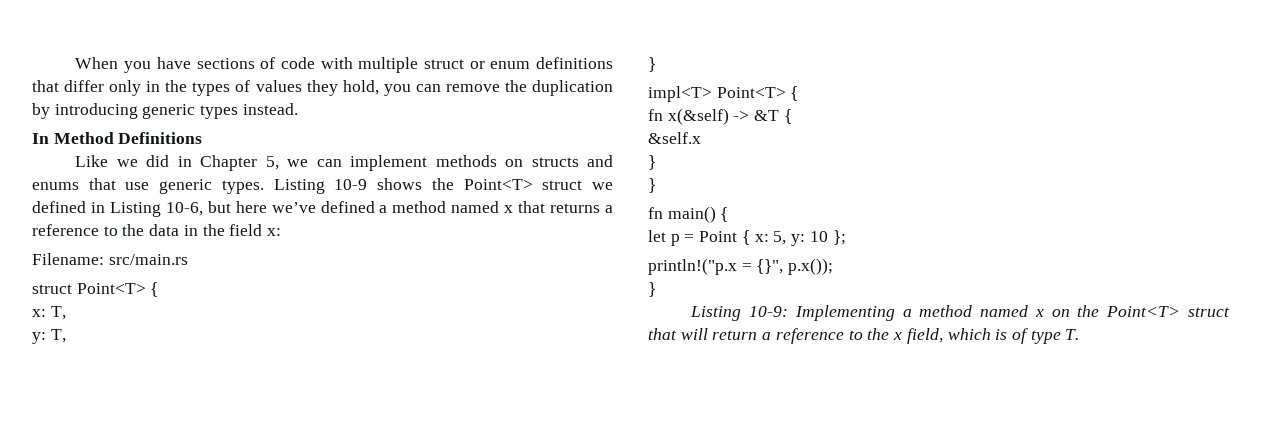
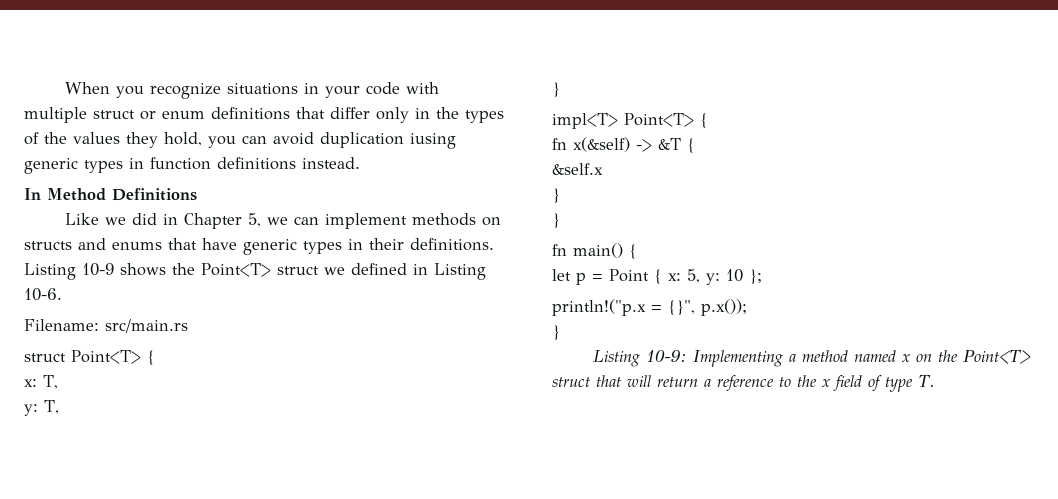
- When you have sections of code with multiple struct or enum definitions that differ only in the types of values they hold, you can remove the duplication by introducing generic types instead.
+ When you recognize situations in your code with multiple struct or enum definitions that differ only in the types of the values they hold, you can avoid duplication iusing generic types in function definitions instead.
- Like we did in Chapter 5, we can implement methods on structs and enums that use generic types.
+ Like we did in Chapter 5, we can implement methods on structs and enums that have generic types in their definitions.
- Listing 10-9 shows the Point<T> struct we defined in Listing 10-6, but here we’ve defined a method named x that returns a reference to the data in the field x:
+ Listing 10-9 shows the Point<T> struct we defined in Listing 10-6.
- Listing 10-9: Implementing a method named x on the Point<T> struct that will return a reference to the x field, which is of type T.
+ Listing 10-9: Implementing a method named x on the Point<T> struct that will return a reference to the x field of type T.

